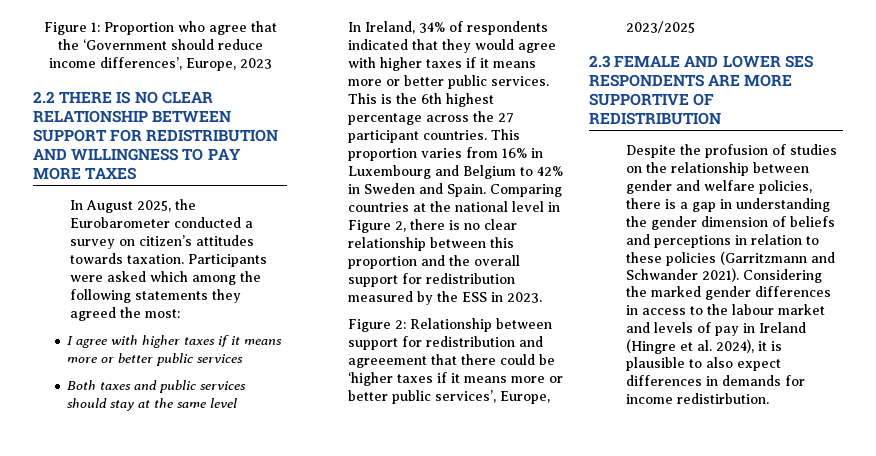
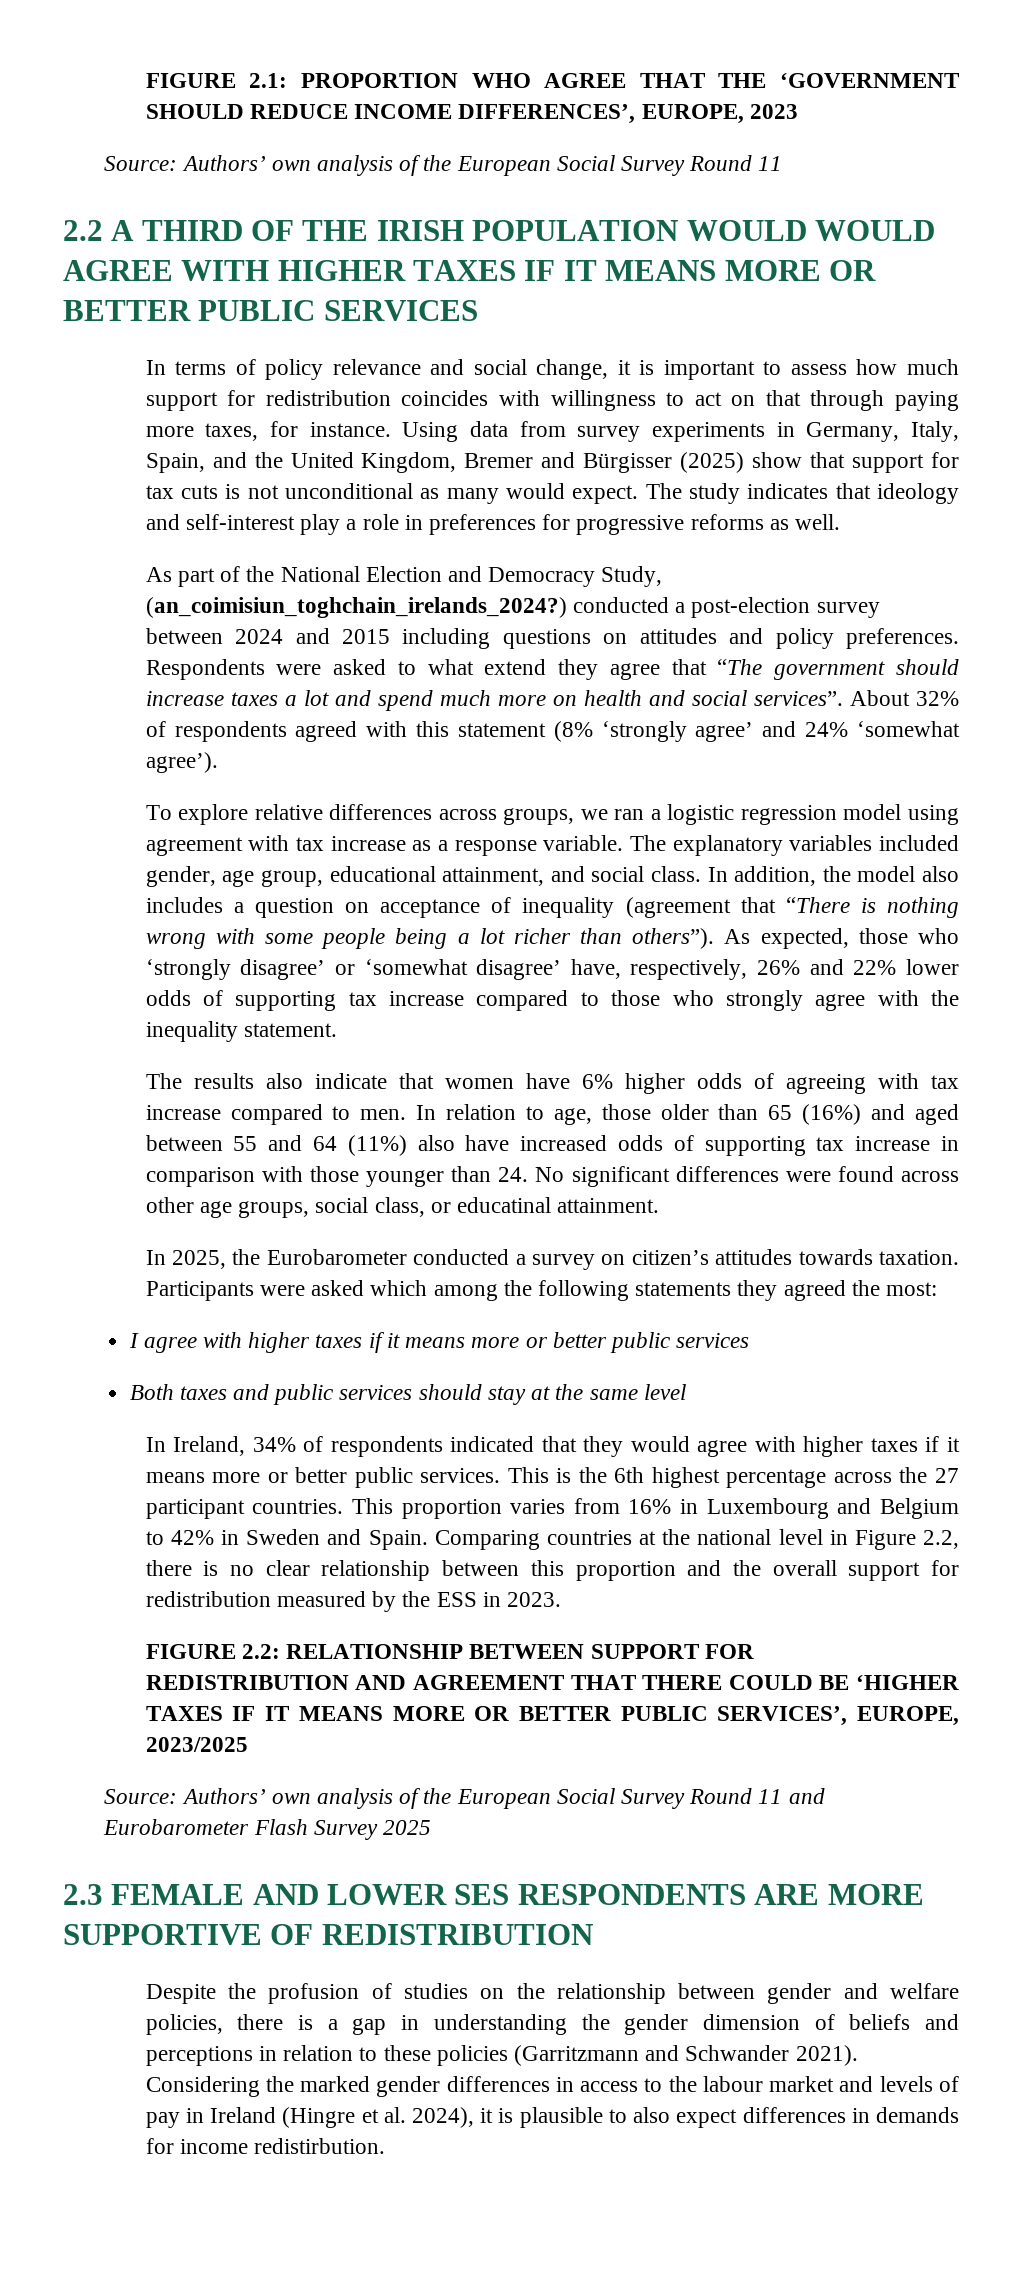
- Figure 1: Proportion who agree that the ‘Government should reduce income differences’, Europe, 2023
- 2.2 THERE IS NO CLEAR RELATIONSHIP BETWEEN SUPPORT FOR REDISTRIBUTION AND WILLINGNESS TO PAY MORE TAXES
- In August 2025, the Eurobarometer conducted a survey on citizen’s attitudes towards taxation.
+ FIGURE 2.1: PROPORTION WHO AGREE THAT THE ‘GOVERNMENT SHOULD REDUCE INCOME DIFFERENCES’, EUROPE, 2023
+ Source: Authors’ own analysis of the European Social Survey Round 11
+ 2.2 A THIRD OF THE IRISH POPULATION WOULD WOULD AGREE WITH HIGHER TAXES IF IT MEANS MORE OR BETTER PUBLIC SERVICES
+ In terms of policy relevance and social change, it is important to assess how much support for redistribution coincides with willingness to act on that through paying more taxes, for instance. Using data from survey experiments in Germany, Italy, Spain, and the United Kingdom, Bremer and Bürgisser (2025) show that support for tax cuts is not unconditional as many would expect. The study indicates that ideology and self-interest play a role in preferences for progressive reforms as well.
+ As part of the National Election and Democracy Study, (an_coimisiun_toghchain_irelands_2024?) conducted a post-election survey between 2024 and 2015 including questions on attitudes and policy preferences. Respondents were asked to what extend they agree that “The government should increase taxes a lot and spend much more on health and social services”. About 32% of respondents agreed with this statement (8% ‘strongly agree’ and 24% ‘somewhat agree’).
+ To explore relative differences across groups, we ran a logistic regression model using agreement with tax increase as a response variable. The explanatory variables included gender, age group, educational attainment, and social class. In addition, the model also includes a question on acceptance of inequality (agreement that “There is nothing wrong with some people being a lot richer than others”). As expected, those who ‘strongly disagree’ or ‘somewhat disagree’ have, respectively, 26% and 22% lower odds of supporting tax increase compared to those who strongly agree with the inequality statement.
+ The results also indicate that women have 6% higher odds of agreeing with tax increase compared to men. In relation to age, those older than 65 (16%) and aged between 55 and 64 (11%) also have increased odds of supporting tax increase in comparison with those younger than 24. No significant differences were found across other age groups, social class, or educatinal attainment.
+ In 2025, the Eurobarometer conducted a survey on citizen’s attitudes towards taxation.
- Comparing countries at the national level in Figure 2, there is no clear relationship between this proportion and the overall support for redistribution measured by the ESS in 2023.
+ Comparing countries at the national level in Figure 2.2, there is no clear relationship between this proportion and the overall support for redistribution measured by the ESS in 2023.
- Figure 2: Relationship between support for redistribution and agreeement that there could be ‘higher taxes if it means more or better public services’, Europe, 2023/2025
+ FIGURE 2.2: RELATIONSHIP BETWEEN SUPPORT FOR REDISTRIBUTION AND AGREEMENT THAT THERE COULD BE ‘HIGHER TAXES IF IT MEANS MORE OR BETTER PUBLIC SERVICES’, EUROPE, 2023/2025
+ Source: Authors’ own analysis of the European Social Survey Round 11 and Eurobarometer Flash Survey 2025

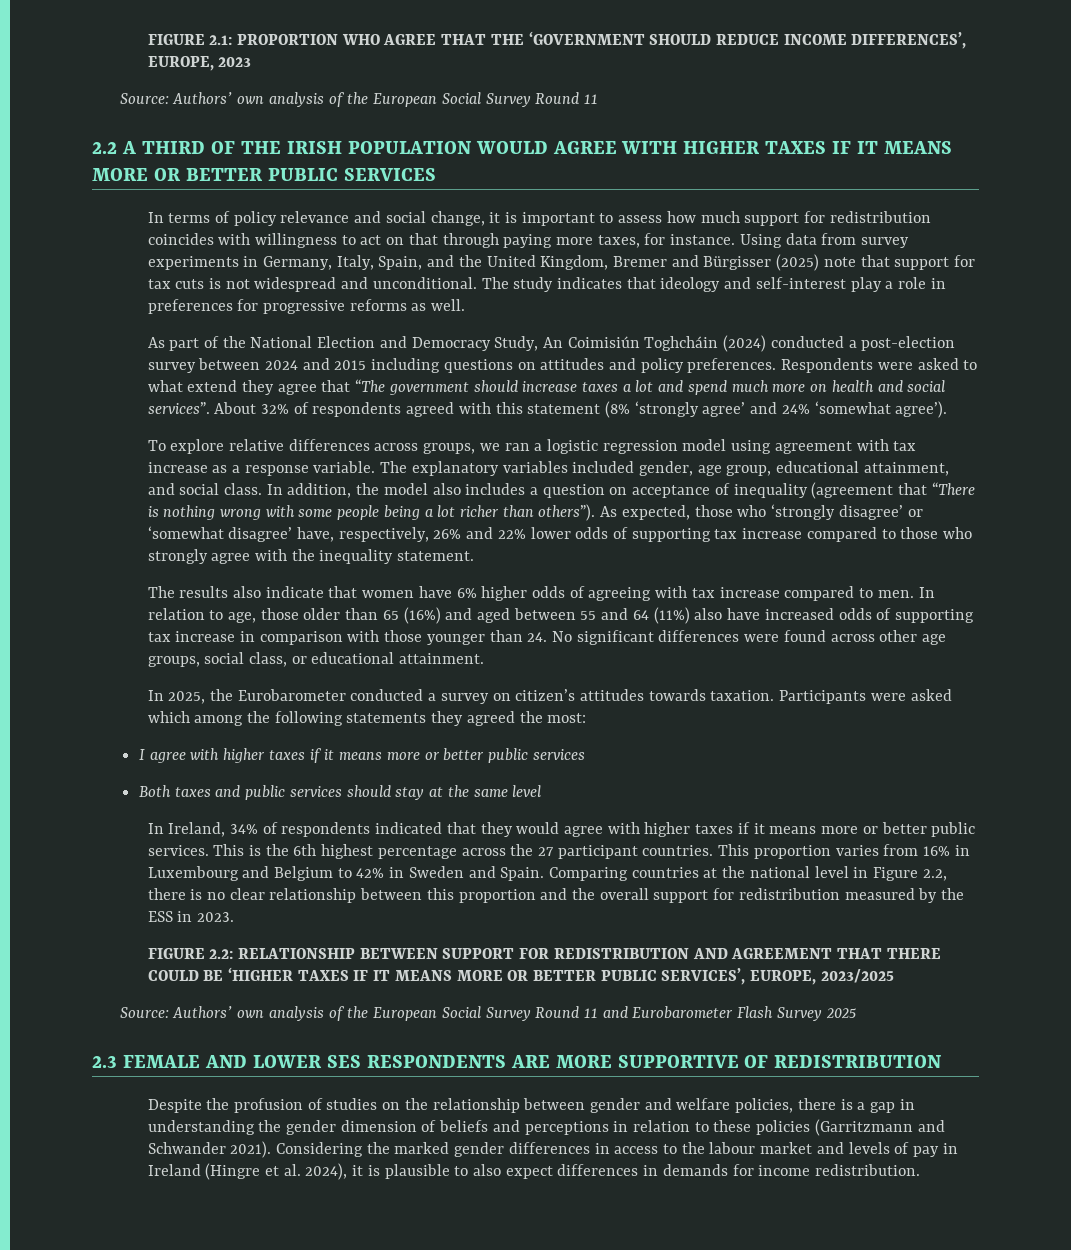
- 2.2 A THIRD OF THE IRISH POPULATION WOULD WOULD AGREE WITH HIGHER TAXES IF IT MEANS MORE OR BETTER PUBLIC SERVICES
+ 2.2 A THIRD OF THE IRISH POPULATION WOULD AGREE WITH HIGHER TAXES IF IT MEANS MORE OR BETTER PUBLIC SERVICES
- Using data from survey experiments in Germany, Italy, Spain, and the United Kingdom, Bremer and Bürgisser (2025) show that support for tax cuts is not unconditional as many would expect.
+ Using data from survey experiments in Germany, Italy, Spain, and the United Kingdom, Bremer and Bürgisser (2025) note that support for tax cuts is not widespread and unconditional.
- As part of the National Election and Democracy Study, (an_coimisiun_toghchain_irelands_2024?) conducted a post-election survey between 2024 and 2015 including questions on attitudes and policy preferences.
+ As part of the National Election and Democracy Study, An Coimisiún Toghcháin (2024) conducted a post-election survey between 2024 and 2015 including questions on attitudes and policy preferences.
- In relation to age, those older than 65 (16%) and aged between 55 and 64 (11%) also have increased odds of supporting tax increase in comparison with those younger than 24. No significant differences were found across other age groups, social class, or educatinal attainment.
+ In relation to age, those older than 65 (16%) and aged between 55 and 64 (11%) also have increased odds of supporting tax increase in comparison with those younger than 24. No significant differences were found across other age groups, social class, or educational attainment.
- Considering the marked gender differences in access to the labour market and levels of pay in Ireland (Hingre et al. 2024), it is plausible to also expect differences in demands for income redistirbution.
+ Considering the marked gender differences in access to the labour market and levels of pay in Ireland (Hingre et al. 2024), it is plausible to also expect differences in demands for income redistribution.

